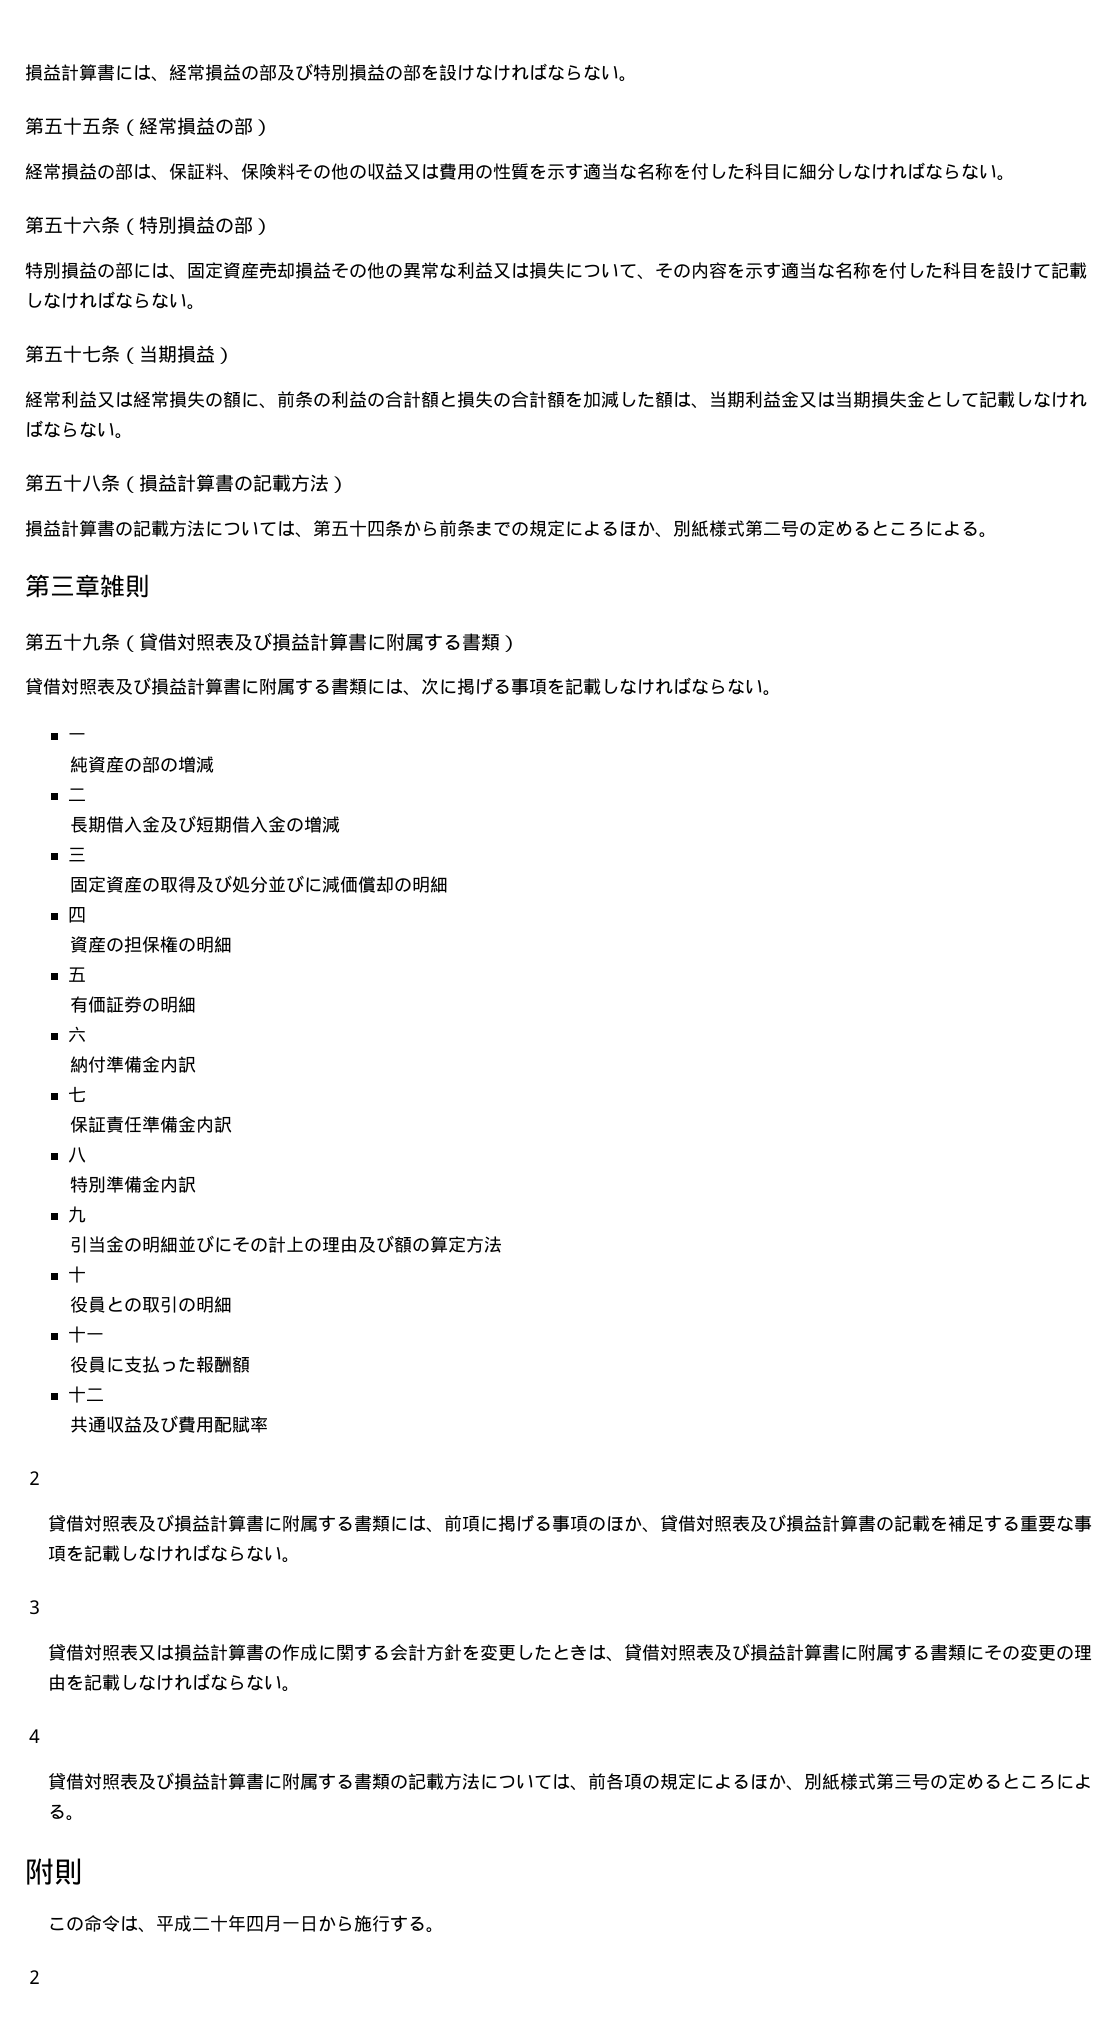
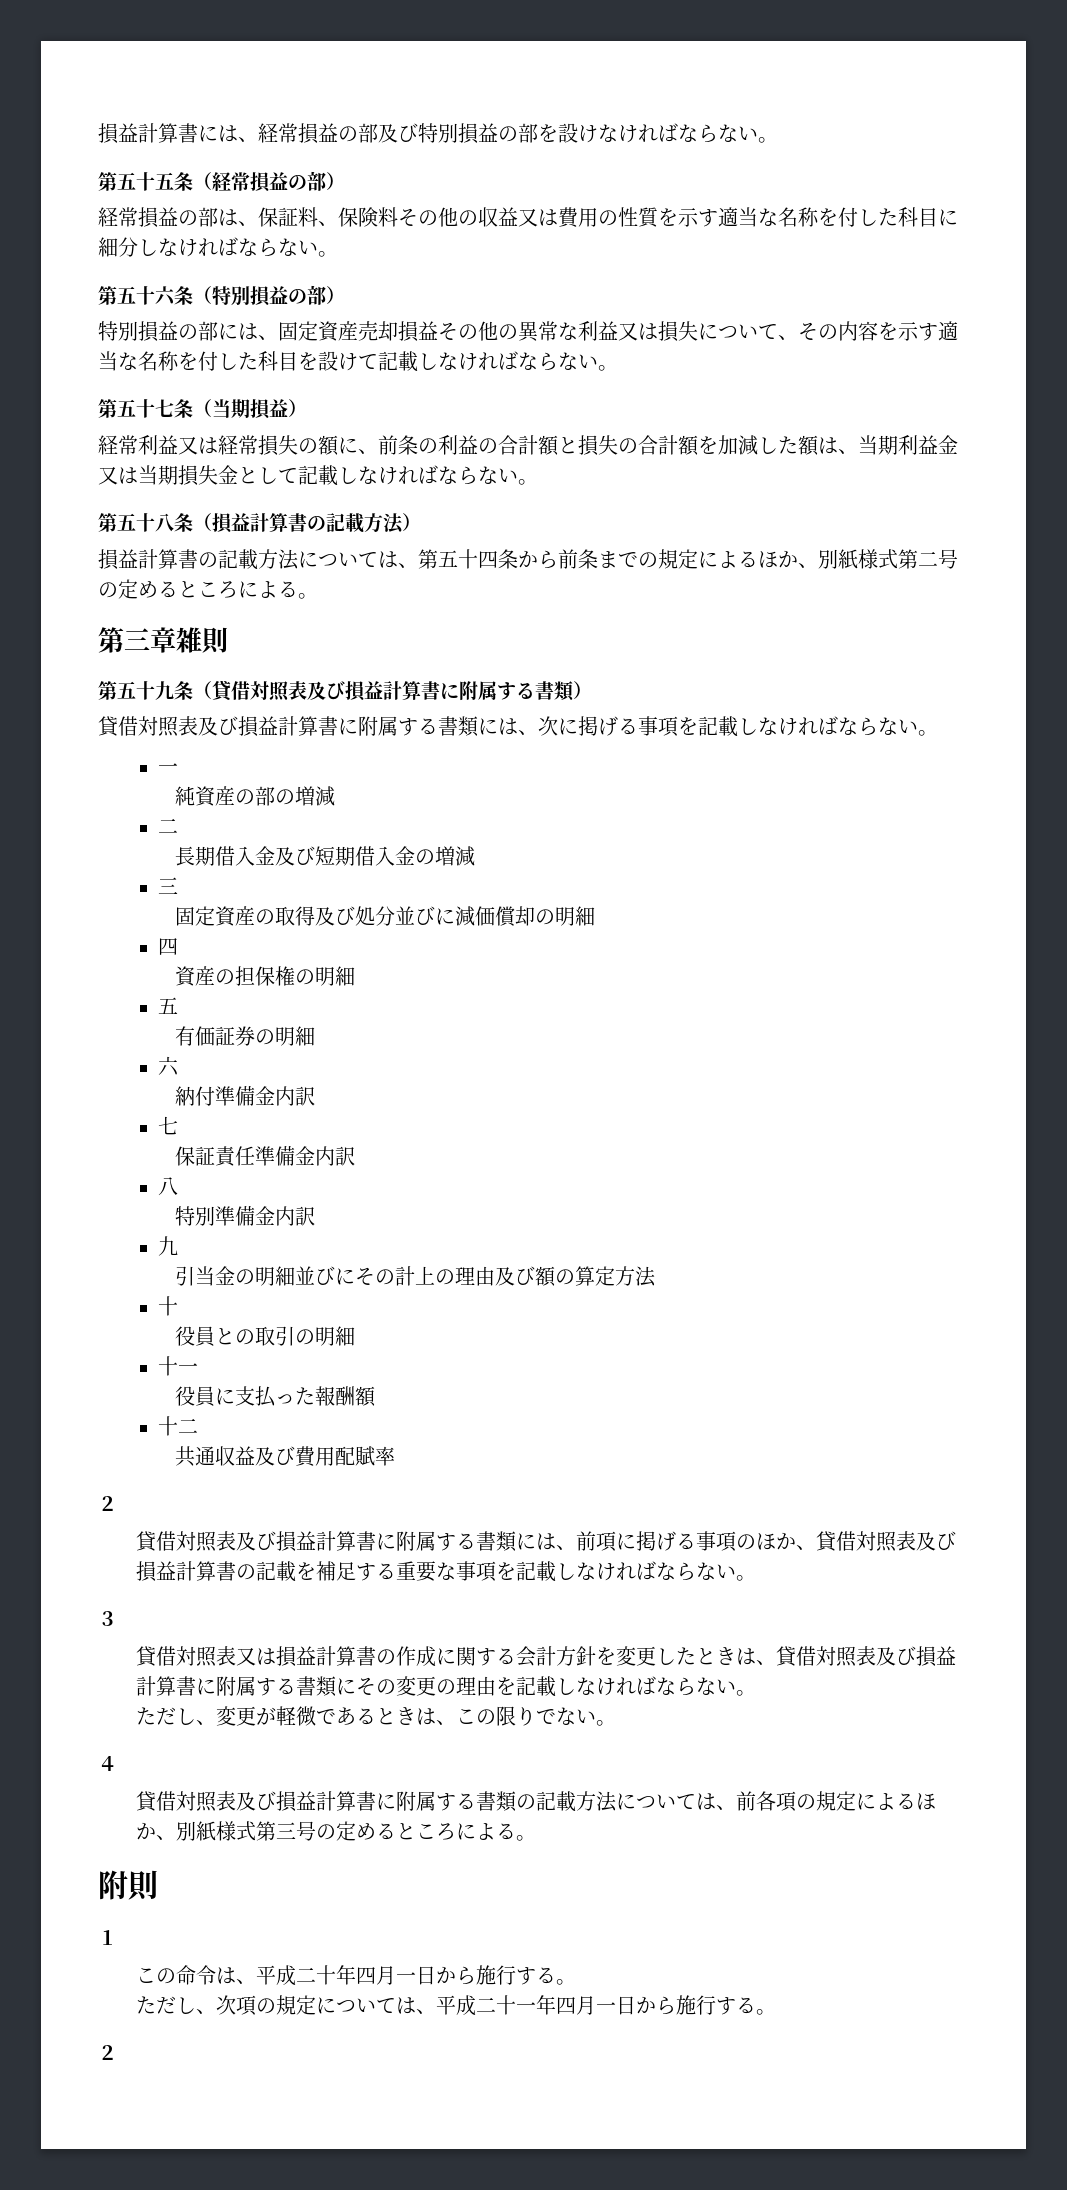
+ ただし、変更が軽微であるときは、この限りでない。
+ １
+ ただし、次項の規定については、平成二十一年四月一日から施行する。

